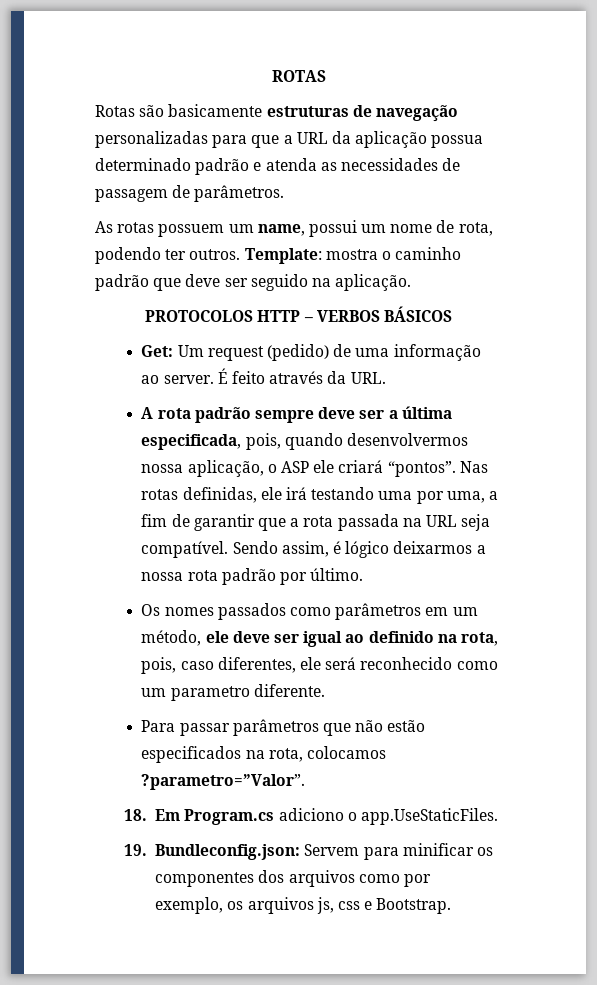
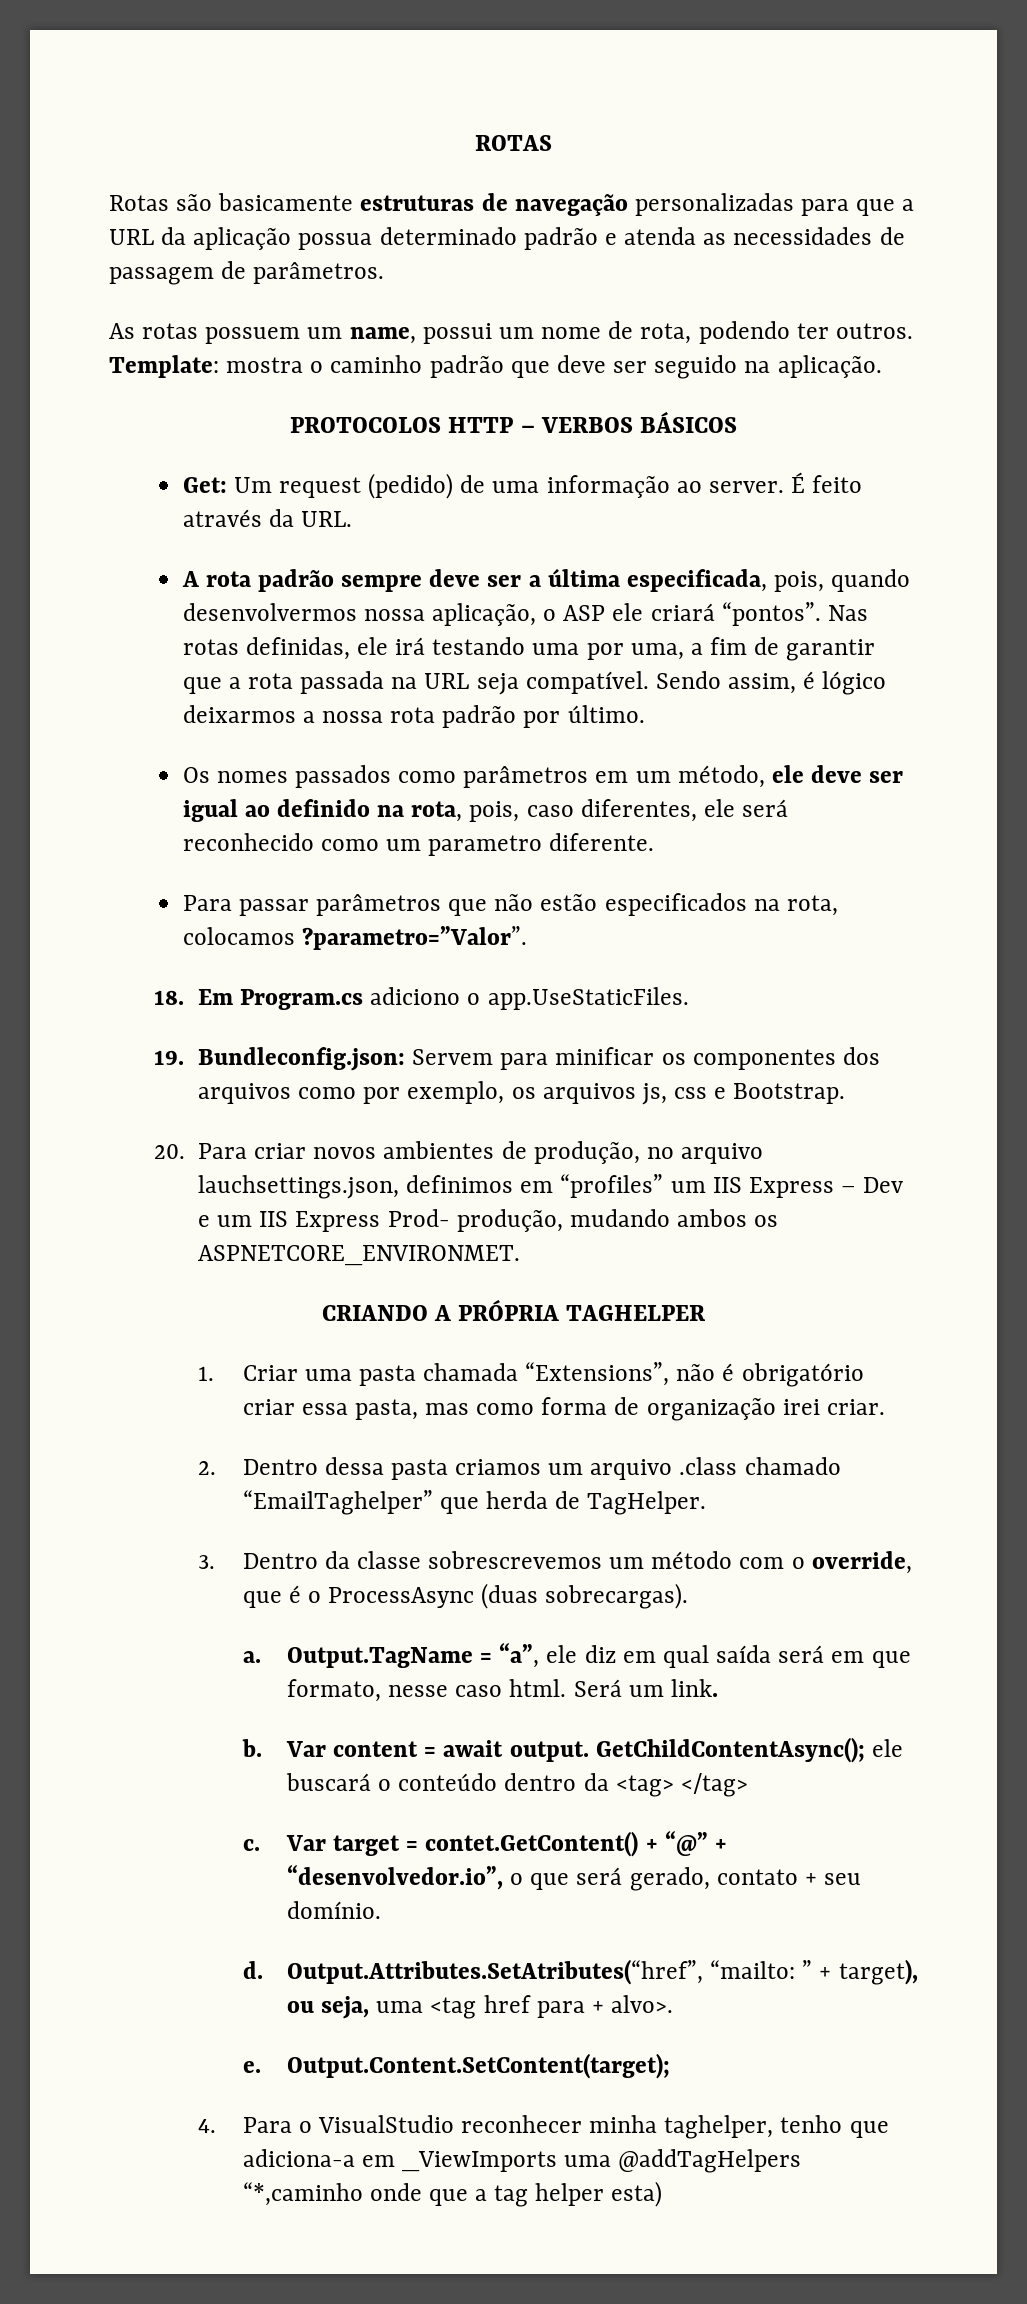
+ 20. Para criar novos ambientes de produção, no arquivo lauchsettings.json, definimos em “profiles” um IIS Express – Dev e um IIS Express Prod- produção, mudando ambos os ASPNETCORE_ENVIRONMET.
+ CRIANDO A PRÓPRIA TAGHELPER
+ 1. Criar uma pasta chamada “Extensions”, não é obrigatório criar essa pasta, mas como forma de organização irei criar.
+ 2. Dentro dessa pasta criamos um arquivo .class chamado “EmailTaghelper” que herda de TagHelper.
+ 3. Dentro da classe sobrescrevemos um método com o override, que é o ProcessAsync (duas sobrecargas).
+ a. Output.TagName = “a”, ele diz em qual saída será em que formato, nesse caso html. Será um link.
+ b. Var content = await output. GetChildContentAsync(); ele buscará o conteúdo dentro da <tag> </tag>
+ c. Var target = contet.GetContent() + “@” + “desenvolvedor.io”, o que será gerado, contato + seu domínio.
+ d. Output.Attributes.SetAtributes(“href”, “mailto: ” + target), ou seja, uma <tag href para + alvo>.
+ e. Output.Content.SetContent(target);
+ 4. Para o VisualStudio reconhecer minha taghelper, tenho que adiciona-a em _ViewImports uma @addTagHelpers “*,caminho onde que a tag helper esta)

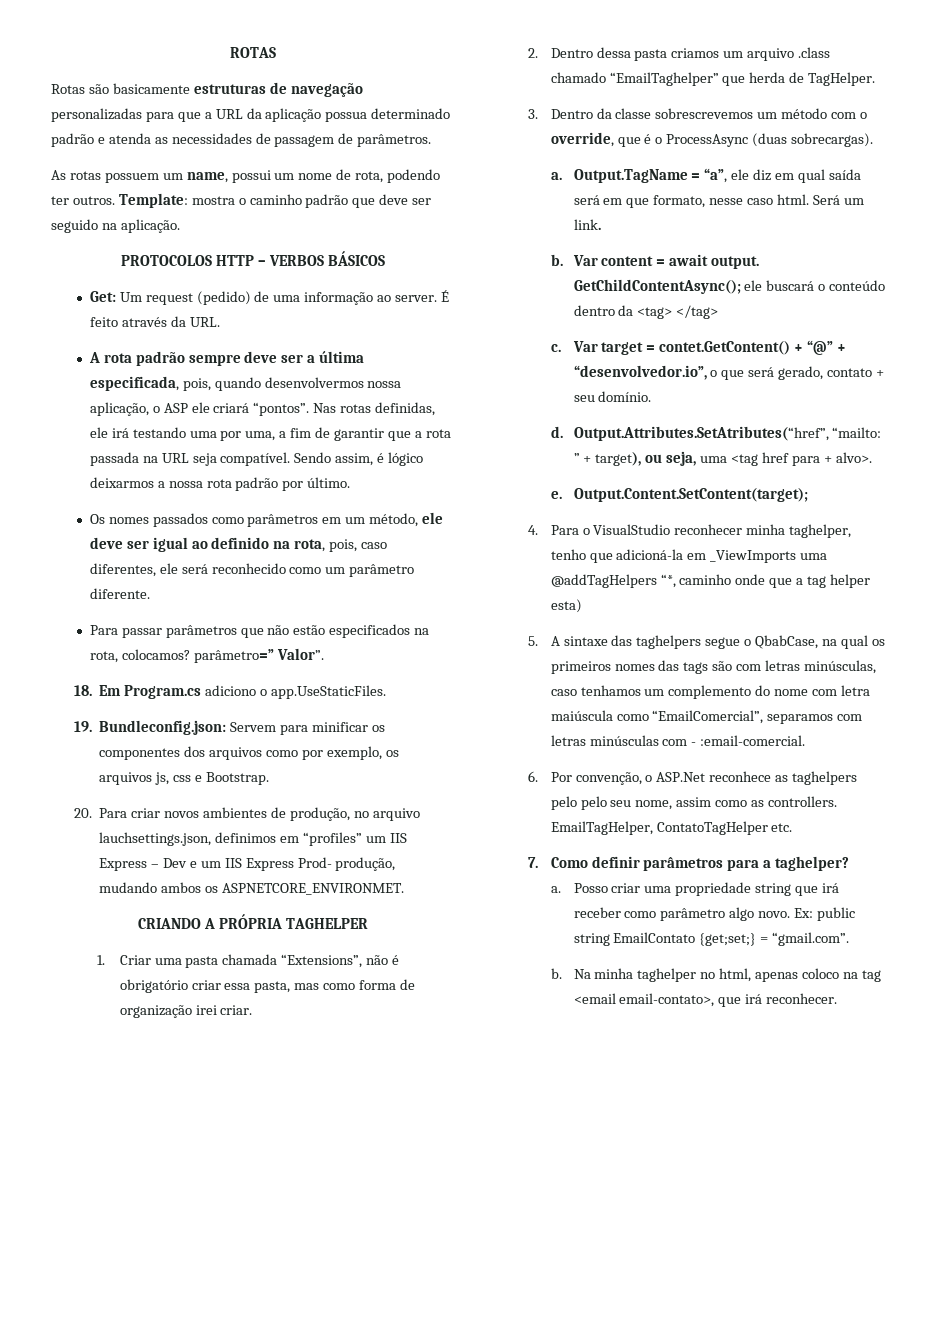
- Os nomes passados como parâmetros em um método, ele deve ser igual ao definido na rota, pois, caso diferentes, ele será reconhecido como um parametro diferente.
+ Os nomes passados como parâmetros em um método, ele deve ser igual ao definido na rota, pois, caso diferentes, ele será reconhecido como um parâmetro diferente.
- Para passar parâmetros que não estão especificados na rota, colocamos ?parametro=”Valor”.
+ Para passar parâmetros que não estão especificados na rota, colocamos? parâmetro=” Valor”.
- 4. Para o VisualStudio reconhecer minha taghelper, tenho que adiciona-a em _ViewImports uma @addTagHelpers “*,caminho onde que a tag helper esta)
+ 4. Para o VisualStudio reconhecer minha taghelper, tenho que adicioná-la em _ViewImports uma @addTagHelpers “*, caminho onde que a tag helper esta)
+ 5. A sintaxe das taghelpers segue o QbabCase, na qual os primeiros nomes das tags são com letras minúsculas, caso tenhamos um complemento do nome com letra maiúscula como “EmailComercial”, separamos com letras minúsculas com - :email-comercial.
+ 6. Por convenção, o ASP.Net reconhece as taghelpers pelo pelo seu nome, assim como as controllers. EmailTagHelper, ContatoTagHelper etc.
+ 7. Como definir parâmetros para a taghelper?
+ a. Posso criar uma propriedade string que irá receber como parâmetro algo novo. Ex: public string EmailContato {get;set;} = “gmail.com”.
+ b. Na minha taghelper no html, apenas coloco na tag <email email-contato>, que irá reconhecer.

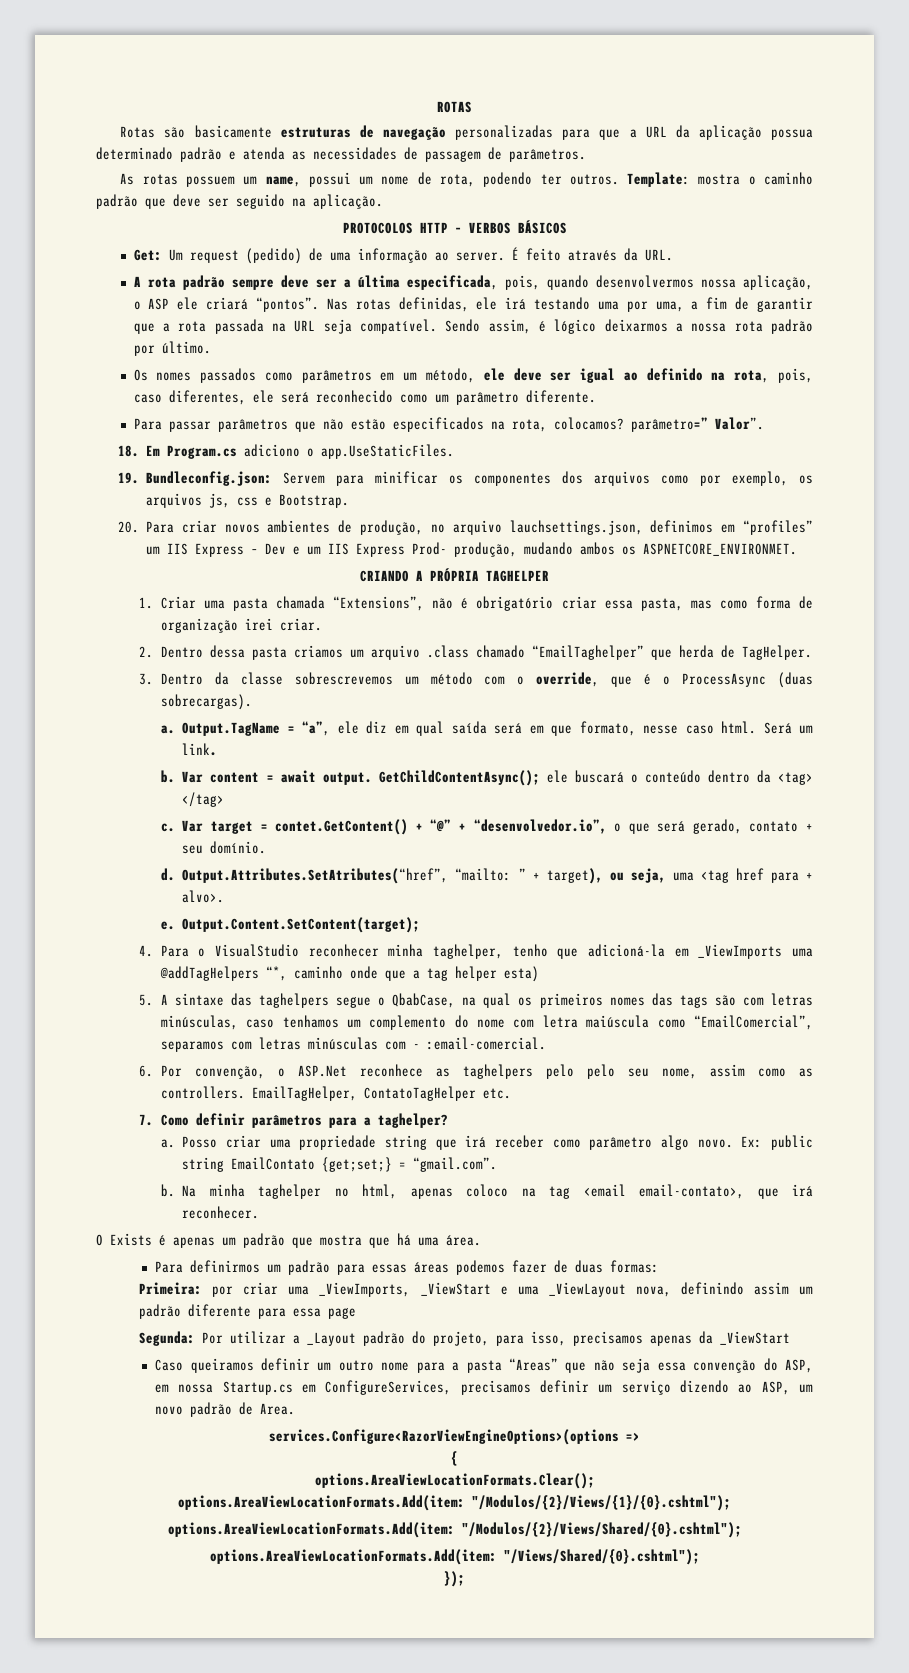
+ O Exists é apenas um padrão que mostra que há uma área.
+ Para definirmos um padrão para essas áreas podemos fazer de duas formas:
+ Primeira: por criar uma _ViewImports, _ViewStart e uma _ViewLayout nova, definindo assim um padrão diferente para essa page
+ Segunda: Por utilizar a _Layout padrão do projeto, para isso, precisamos apenas da _ViewStart
+ Caso queiramos definir um outro nome para a pasta “Areas” que não seja essa convenção do ASP, em nossa Startup.cs em ConfigureServices, precisamos definir um serviço dizendo ao ASP, um novo padrão de Area.
+ services.Configure<RazorViewEngineOptions>(options =>
+ {
+ options.AreaViewLocationFormats.Clear();
+ options.AreaViewLocationFormats.Add(item: "/Modulos/{2}/Views/{1}/{0}.cshtml");
+ options.AreaViewLocationFormats.Add(item: "/Modulos/{2}/Views/Shared/{0}.cshtml");
+ options.AreaViewLocationFormats.Add(item: "/Views/Shared/{0}.cshtml");
+ });

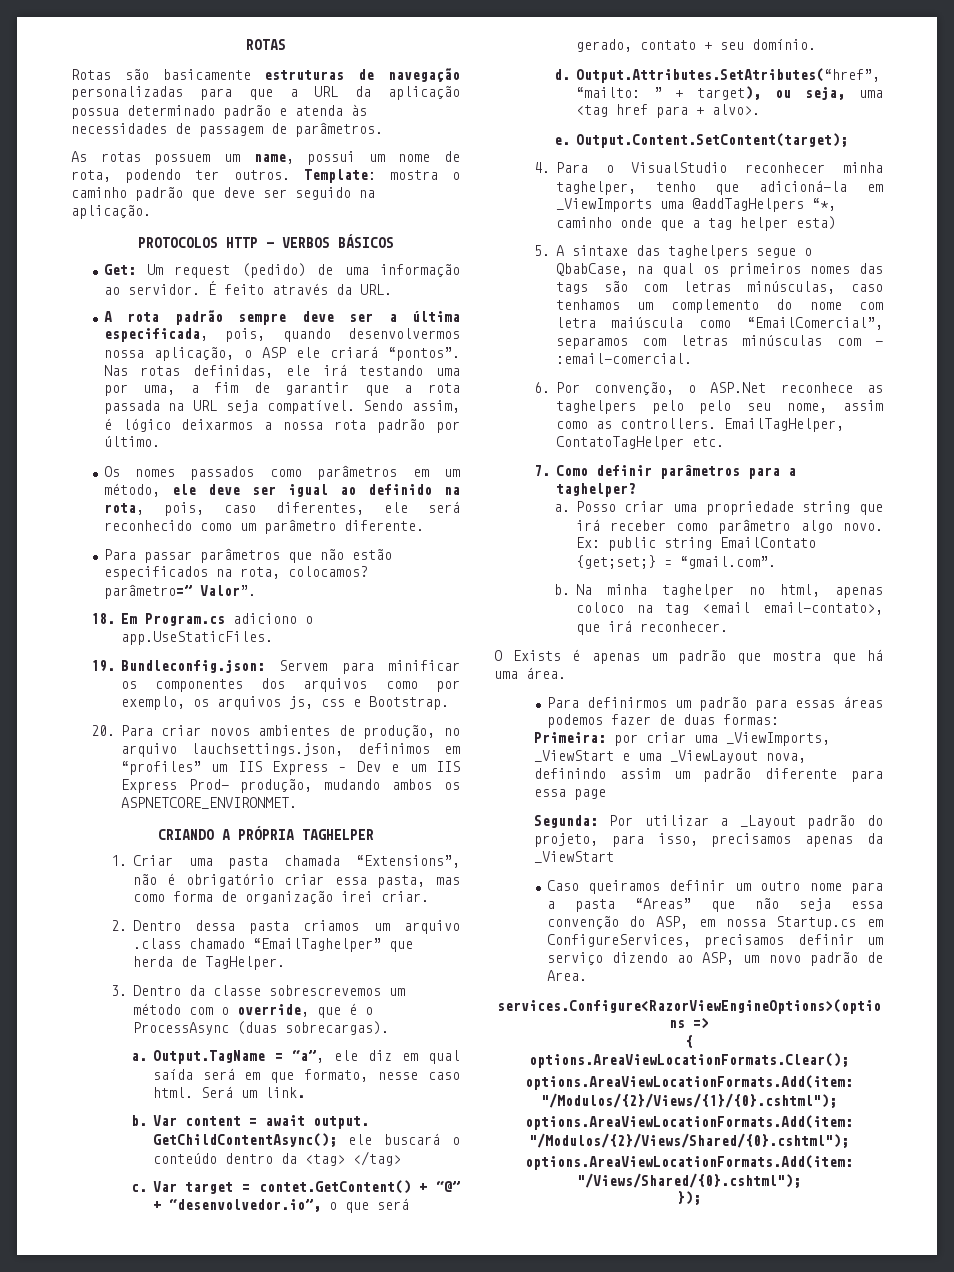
- Rotas são basicamente estruturas de navegação personalizadas para que a URL da aplicação possua determinado padrão e atenda as necessidades de passagem de parâmetros.
+ Rotas são basicamente estruturas de navegação personalizadas para que a URL da aplicação possua determinado padrão e atenda às necessidades de passagem de parâmetros.
- Get: Um request (pedido) de uma informação ao server.
+ Get: Um request (pedido) de uma informação ao servidor.

